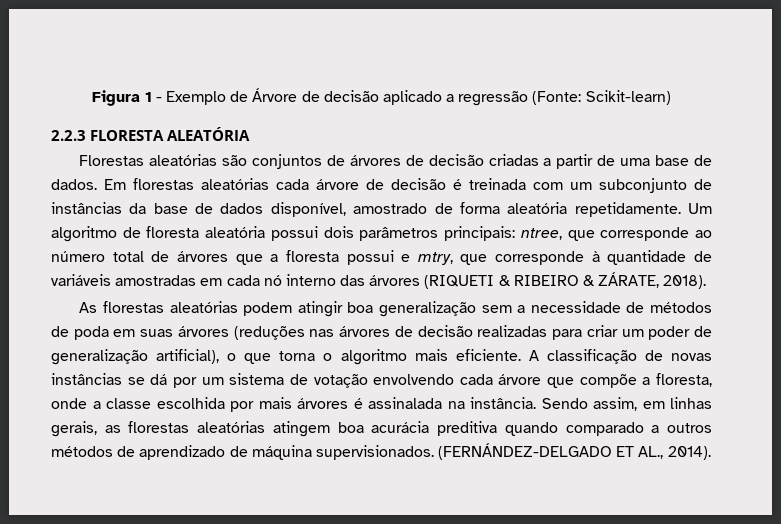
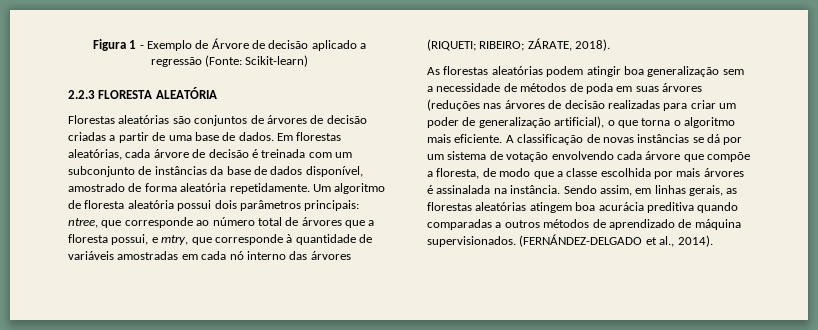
- Em florestas aleatórias cada árvore de decisão é treinada com um subconjunto de instâncias da base de dados disponível, amostrado de forma aleatória repetidamente.
+ Em florestas aleatórias, cada árvore de decisão é treinada com um subconjunto de instâncias da base de dados disponível, amostrado de forma aleatória repetidamente.
- Um algoritmo de floresta aleatória possui dois parâmetros principais: ntree, que corresponde ao número total de árvores que a floresta possui e mtry, que corresponde à quantidade de variáveis amostradas em cada nó interno das árvores (RIQUETI & RIBEIRO & ZÁRATE, 2018).
+ Um algoritmo de floresta aleatória possui dois parâmetros principais: ntree, que corresponde ao número total de árvores que a floresta possui, e mtry, que corresponde à quantidade de variáveis amostradas em cada nó interno das árvores (RIQUETI; RIBEIRO; ZÁRATE, 2018).
- A classificação de novas instâncias se dá por um sistema de votação envolvendo cada árvore que compõe a floresta, onde a classe escolhida por mais árvores é assinalada na instância.
+ A classificação de novas instâncias se dá por um sistema de votação envolvendo cada árvore que compõe a floresta, de modo que a classe escolhida por mais árvores é assinalada na instância.
- Sendo assim, em linhas gerais, as florestas aleatórias atingem boa acurácia preditiva quando comparado a outros métodos de aprendizado de máquina supervisionados.
+ Sendo assim, em linhas gerais, as florestas aleatórias atingem boa acurácia preditiva quando comparadas a outros métodos de aprendizado de máquina supervisionados.
- (FERNÁNDEZ-DELGADO ET AL., 2014).
+ (FERNÁNDEZ-DELGADO et al., 2014).

